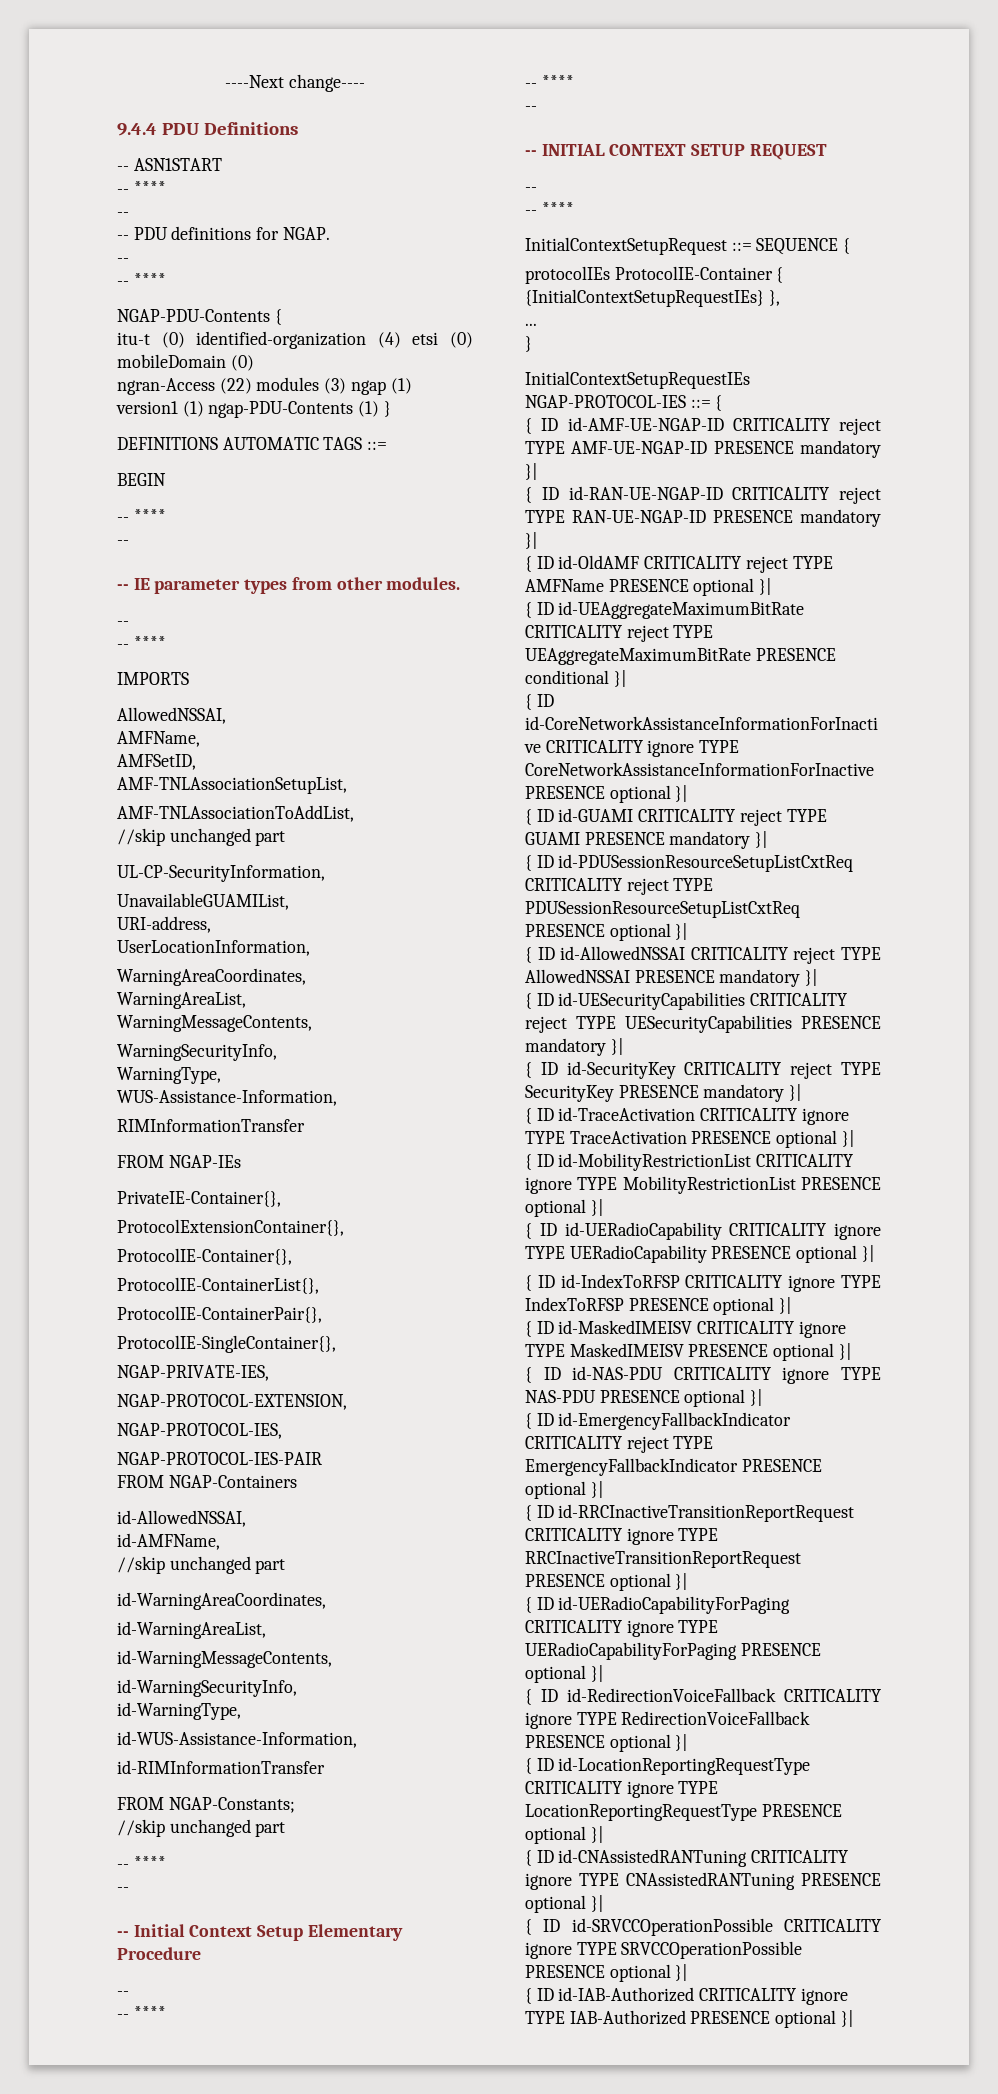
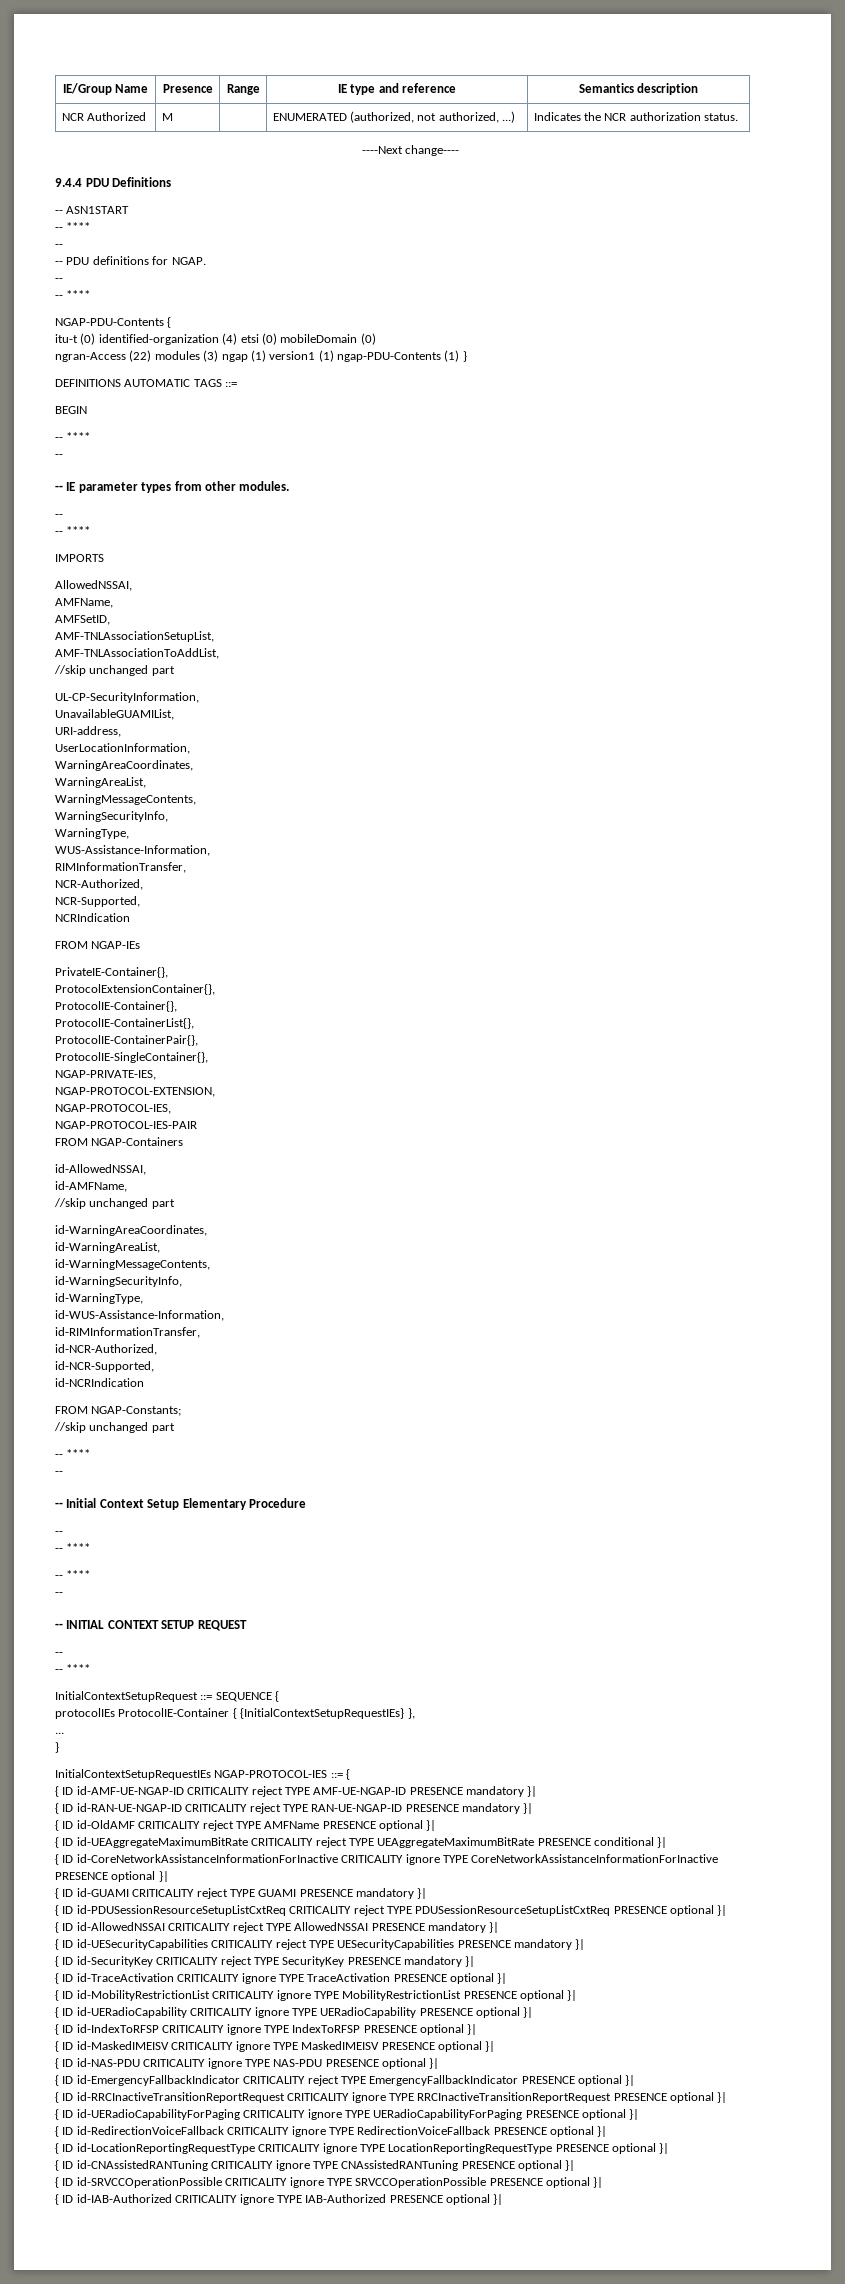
+ IE/Group Name | Presence | Range | IE type and reference | Semantics description
+ NCR Authorized | M | | ENUMERATED (authorized, not authorized, ...) | Indicates the NCR authorization status.
- RIMInformationTransfer
+ RIMInformationTransfer,
+ NCR-Authorized,
+ NCR-Supported,
+ NCRIndication
- id-RIMInformationTransfer
+ id-RIMInformationTransfer,
+ id-NCR-Authorized,
+ id-NCR-Supported,
+ id-NCRIndication

